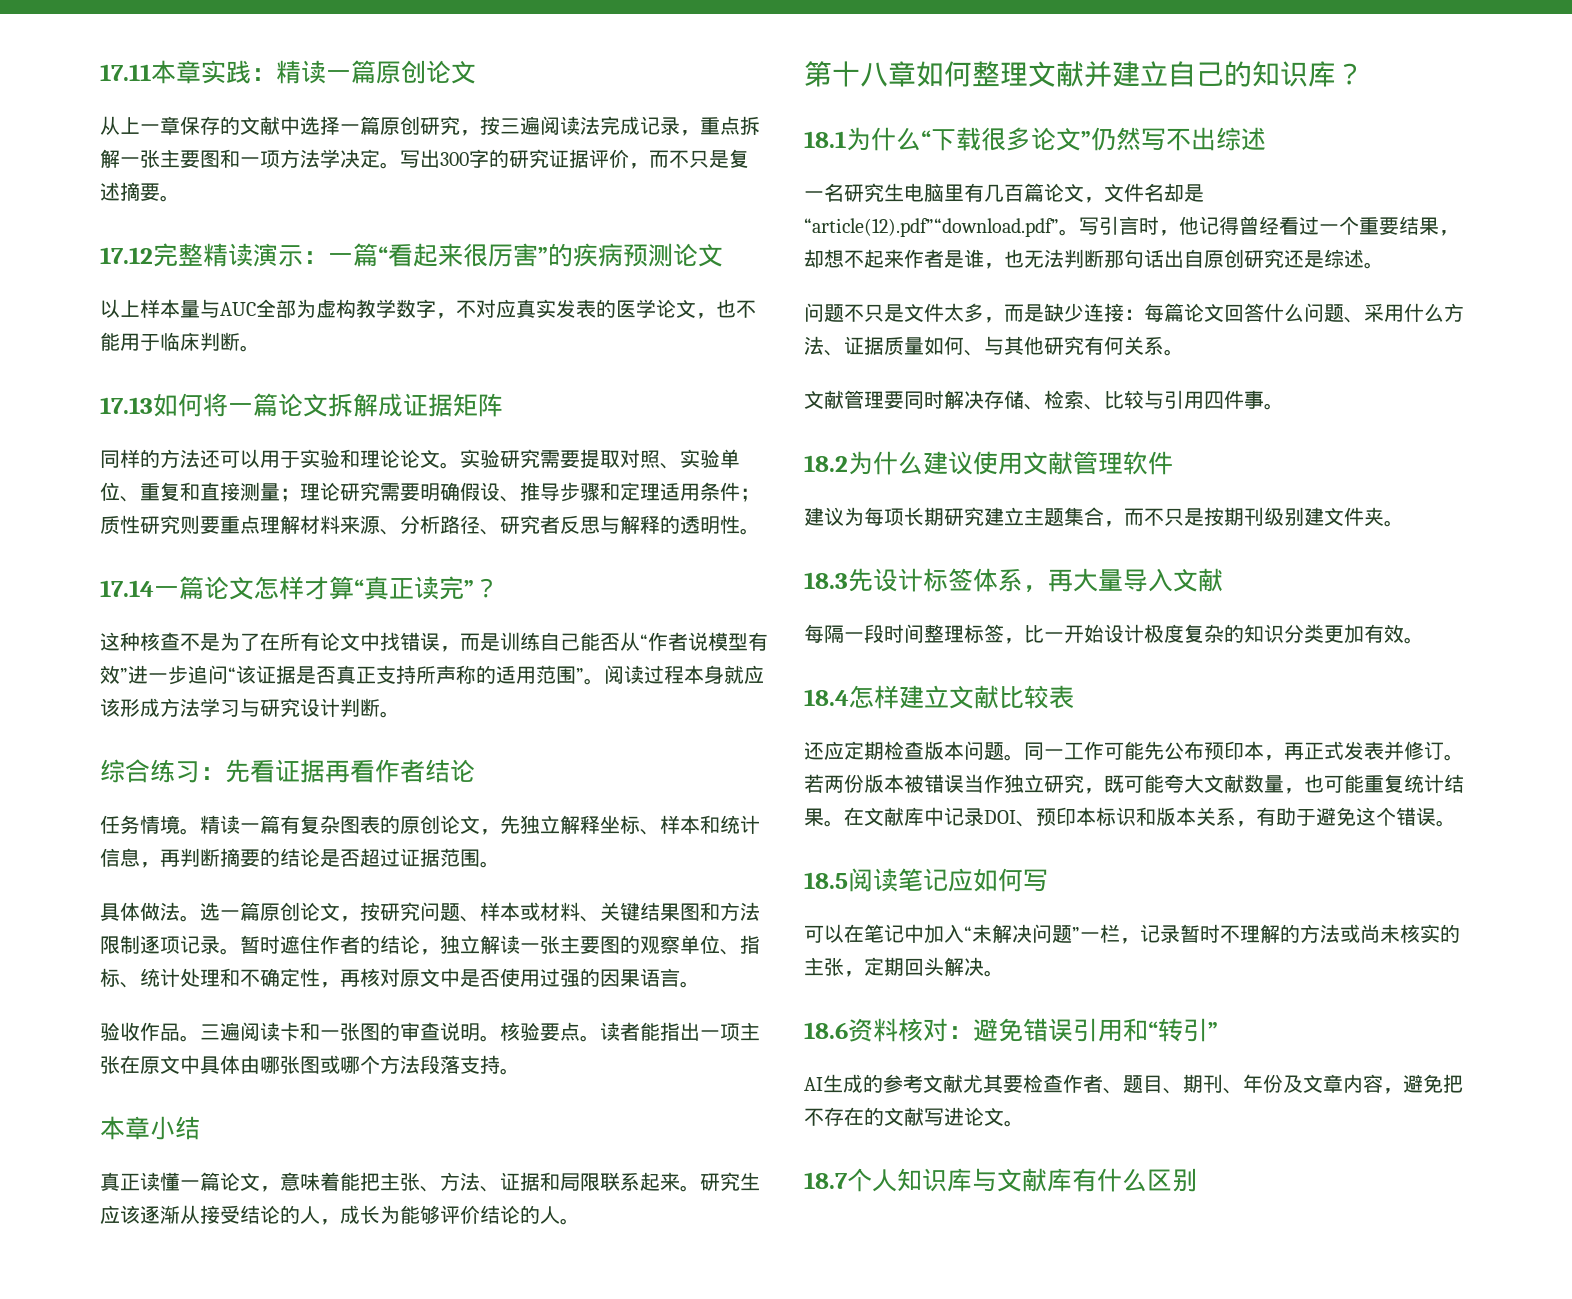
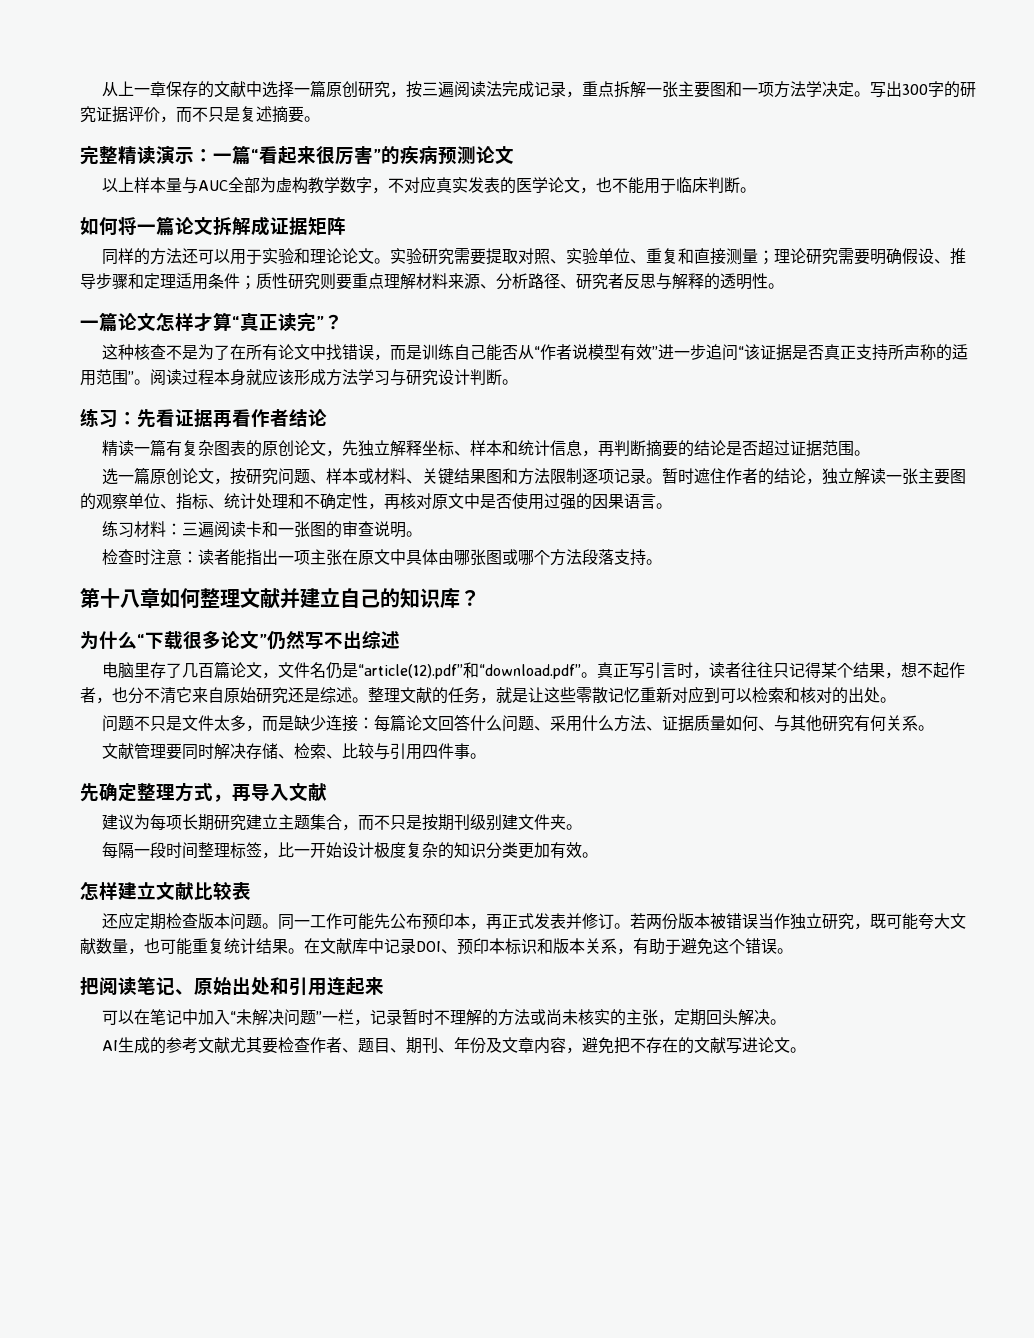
- 17.11本章实践：精读一篇原创论文
- 17.12完整精读演示：一篇“看起来很厉害”的疾病预测论文
+ 完整精读演示：一篇“看起来很厉害”的疾病预测论文
- 17.13如何将一篇论文拆解成证据矩阵
+ 如何将一篇论文拆解成证据矩阵
- 17.14一篇论文怎样才算“真正读完”？
+ 一篇论文怎样才算“真正读完”？
- 综合练习：先看证据再看作者结论
+ 练习：先看证据再看作者结论
- 任务情境。
- 具体做法。
- 验收作品。三遍阅读卡和一张图的审查说明。核验要点。读者能指出一项主张在原文中具体由哪张图或哪个方法段落支持。
+ 练习材料：三遍阅读卡和一张图的审查说明。
+ 检查时注意：读者能指出一项主张在原文中具体由哪张图或哪个方法段落支持。
- 本章小结
- 真正读懂一篇论文，意味着能把主张、方法、证据和局限联系起来。研究生应该逐渐从接受结论的人，成长为能够评价结论的人。
- 18.1为什么“下载很多论文”仍然写不出综述
+ 为什么“下载很多论文”仍然写不出综述
- 一名研究生电脑里有几百篇论文，文件名却是“article(12).pdf”“download.pdf”。写引言时，他记得曾经看过一个重要结果，却想不起来作者是谁，也无法判断那句话出自原创研究还是综述。
+ 电脑里存了几百篇论文，文件名仍是“article(12).pdf”和“download.pdf”。真正写引言时，读者往往只记得某个结果，想不起作者，也分不清它来自原始研究还是综述。整理文献的任务，就是让这些零散记忆重新对应到可以检索和核对的出处。
- 18.2为什么建议使用文献管理软件
+ 先确定整理方式，再导入文献
- 18.3先设计标签体系，再大量导入文献
- 18.4怎样建立文献比较表
+ 怎样建立文献比较表
- 18.5阅读笔记应如何写
+ 把阅读笔记、原始出处和引用连起来
- 18.6资料核对：避免错误引用和“转引”
- 18.7个人知识库与文献库有什么区别

